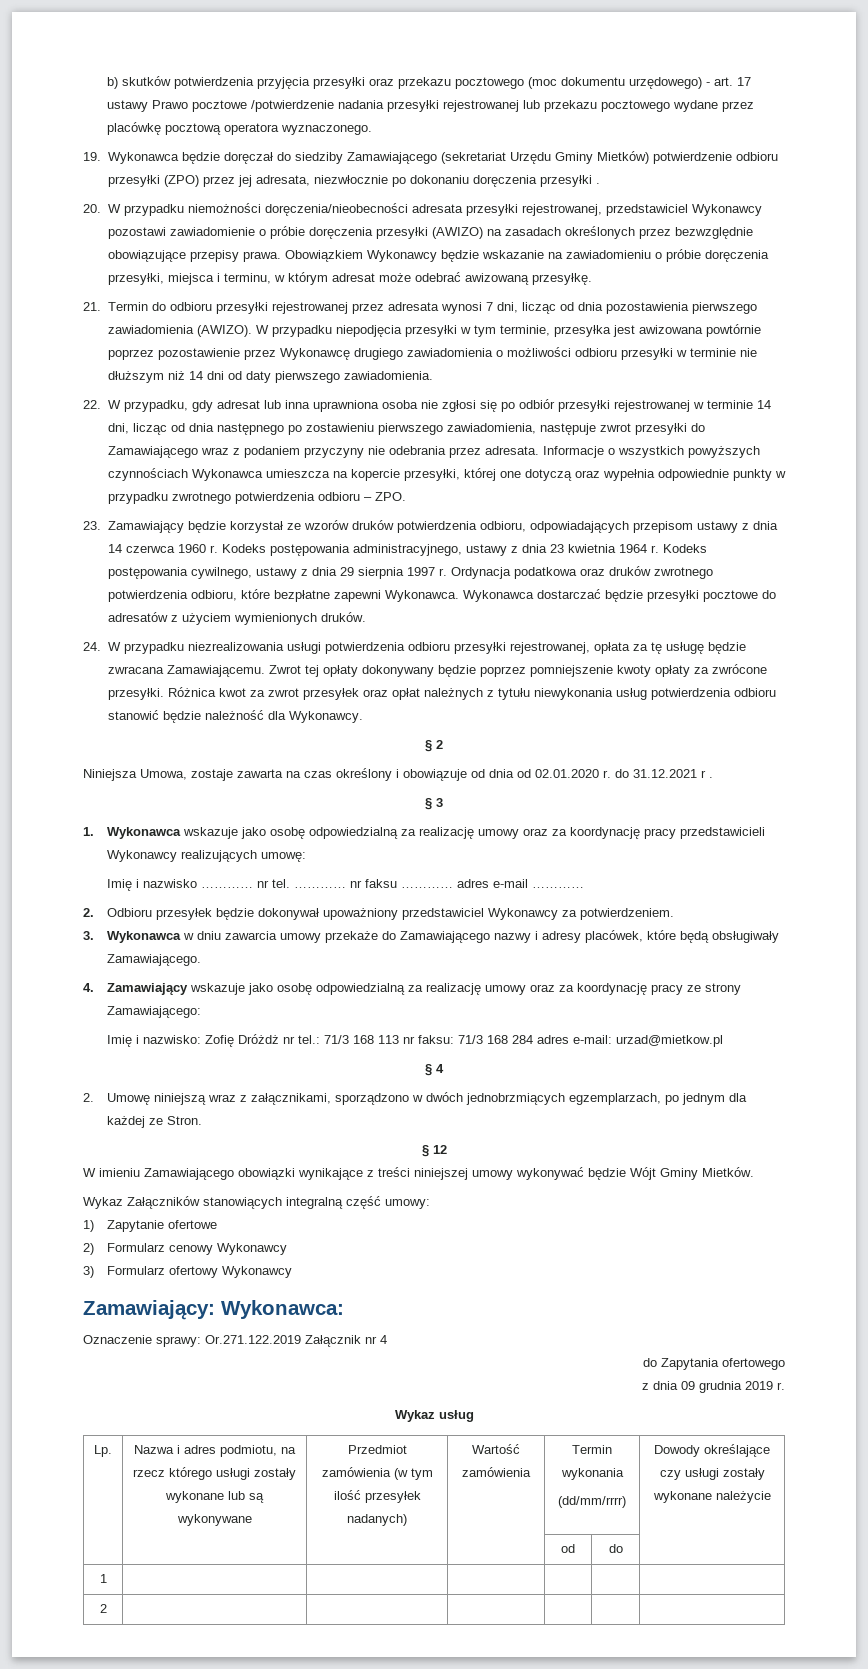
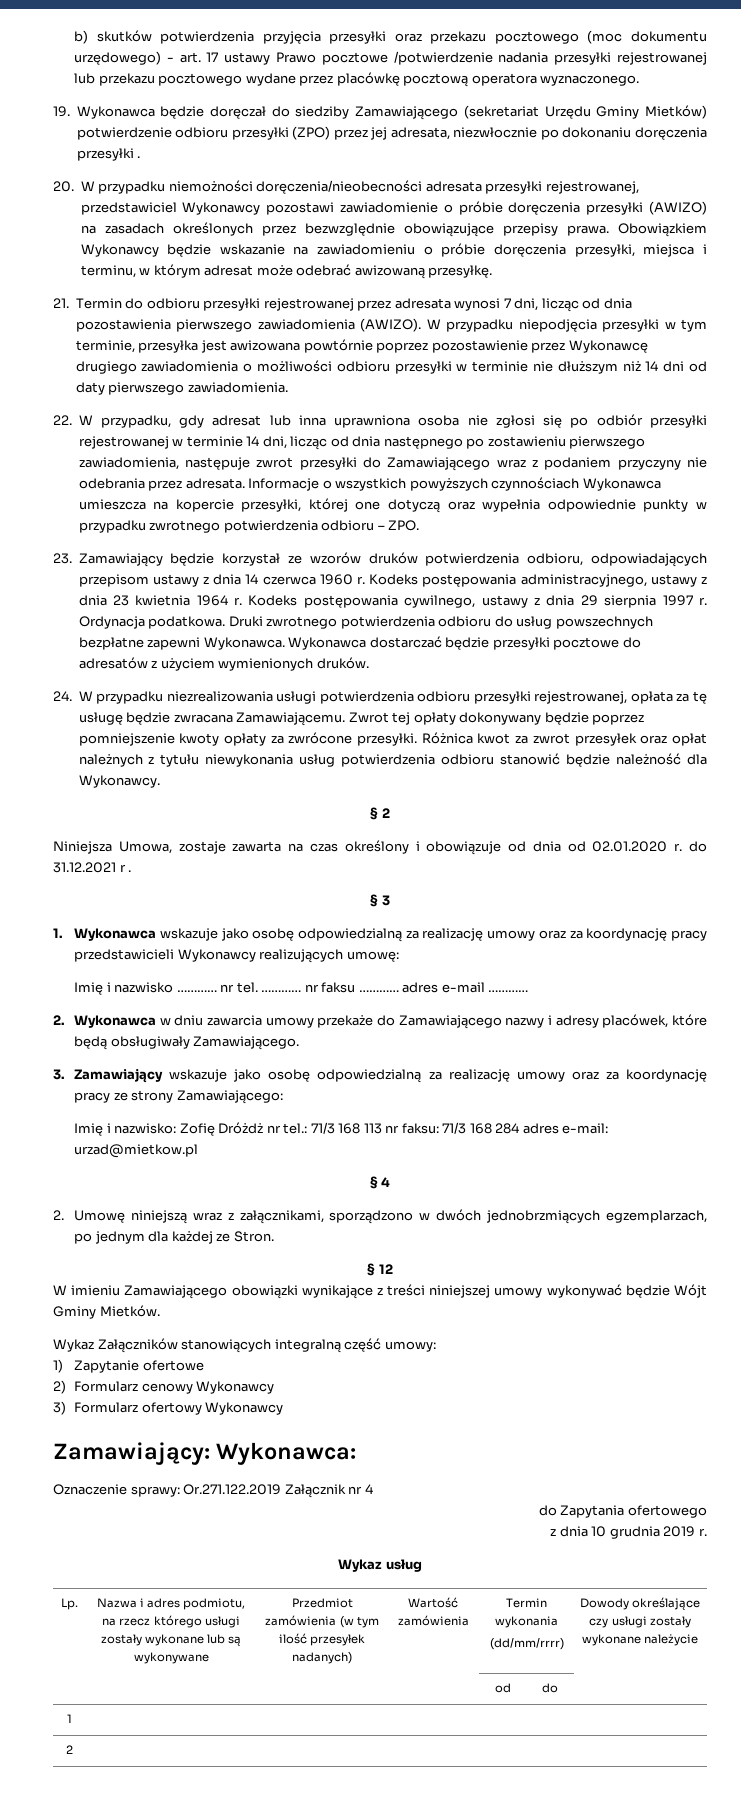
- Ordynacja podatkowa oraz druków zwrotnego potwierdzenia odbioru, które bezpłatne zapewni Wykonawca.
+ Ordynacja podatkowa. Druki zwrotnego potwierdzenia odbioru do usług powszechnych bezpłatne zapewni Wykonawca.
- 2. Odbioru przesyłek będzie dokonywał upoważniony przedstawiciel Wykonawcy za potwierdzeniem.
- 3. Wykonawca w dniu zawarcia umowy przekaże do Zamawiającego nazwy i adresy placówek, które będą obsługiwały Zamawiającego.
+ 2. Wykonawca w dniu zawarcia umowy przekaże do Zamawiającego nazwy i adresy placówek, które będą obsługiwały Zamawiającego.
- 4. Zamawiający wskazuje jako osobę odpowiedzialną za realizację umowy oraz za koordynację pracy ze strony Zamawiającego:
+ 3. Zamawiający wskazuje jako osobę odpowiedzialną za realizację umowy oraz za koordynację pracy ze strony Zamawiającego:
- z dnia 09 grudnia 2019 r.
+ z dnia 10 grudnia 2019 r.

